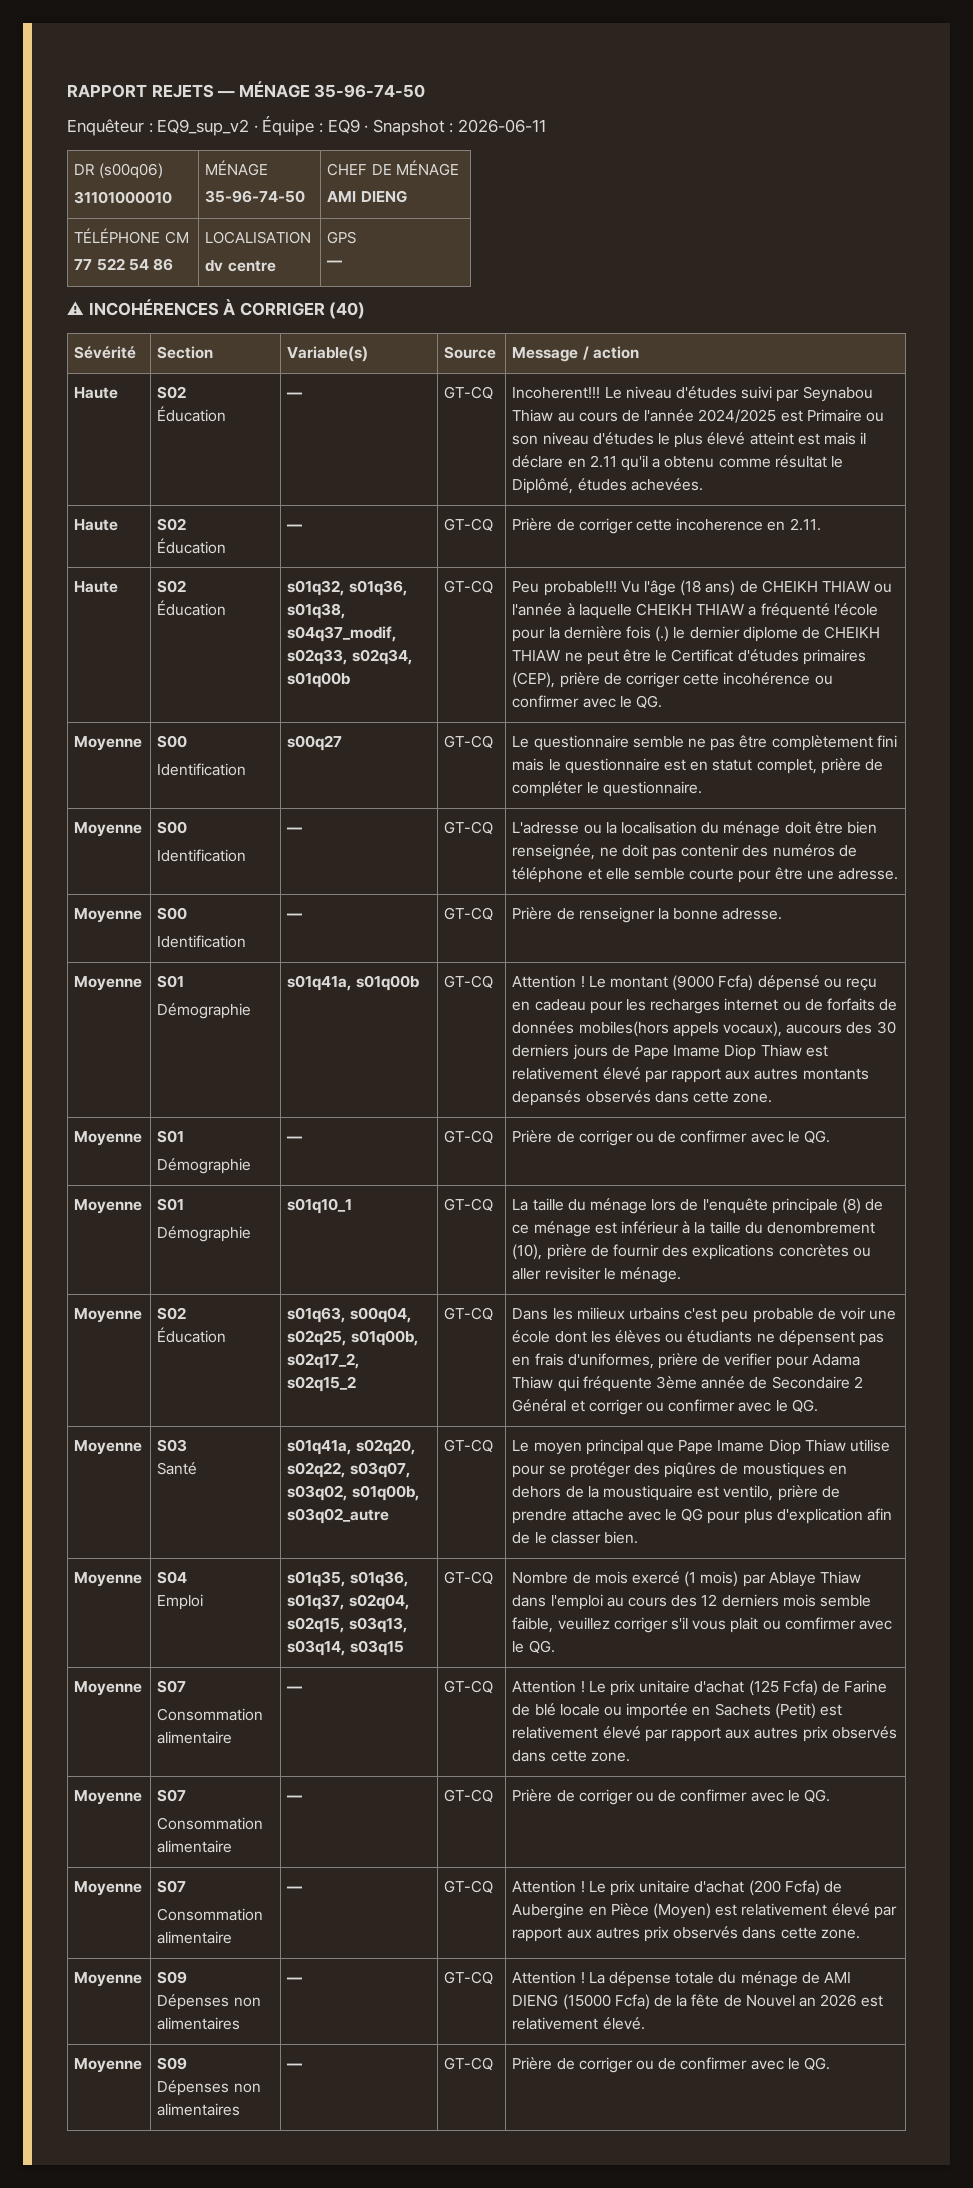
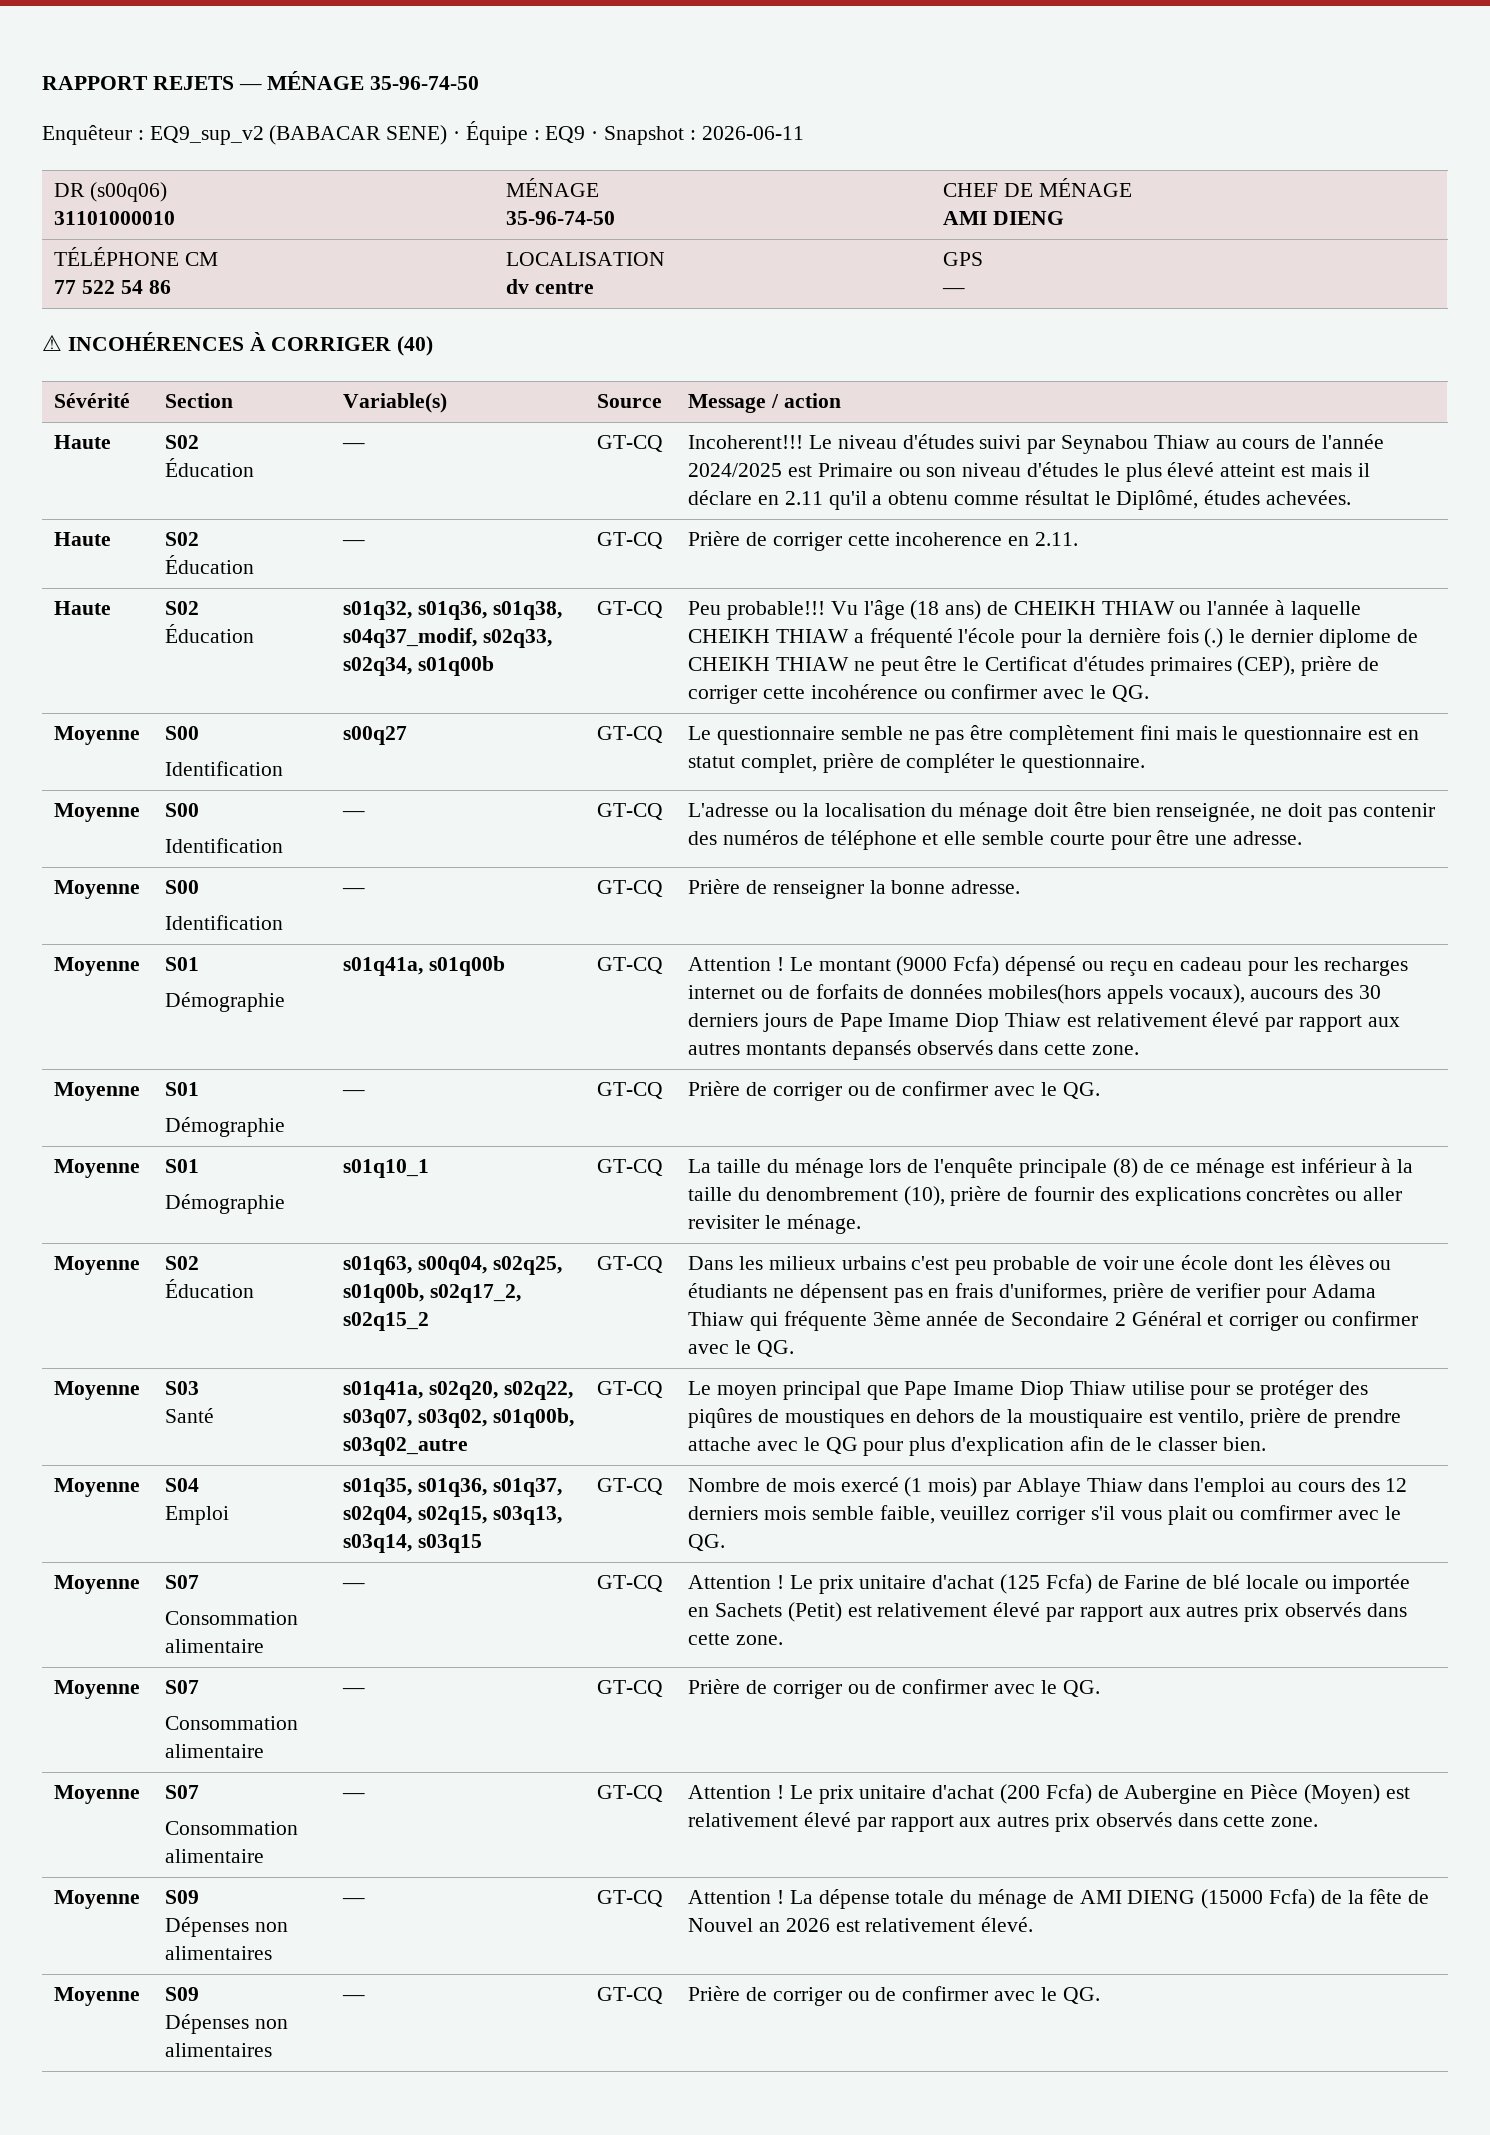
- Enquêteur : EQ9_sup_v2 · Équipe : EQ9 · Snapshot : 2026-06-11
+ Enquêteur : EQ9_sup_v2 (BABACAR SENE) · Équipe : EQ9 · Snapshot : 2026-06-11

